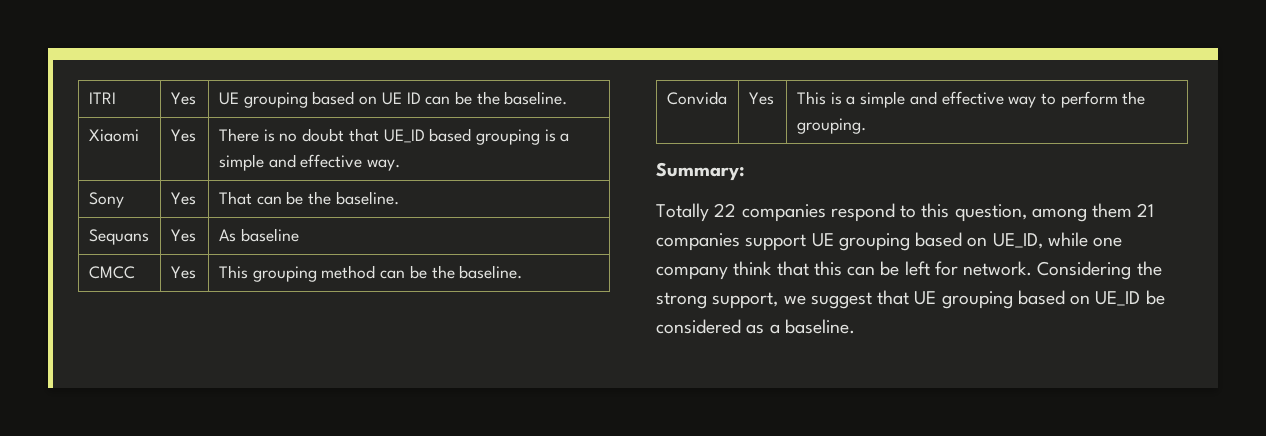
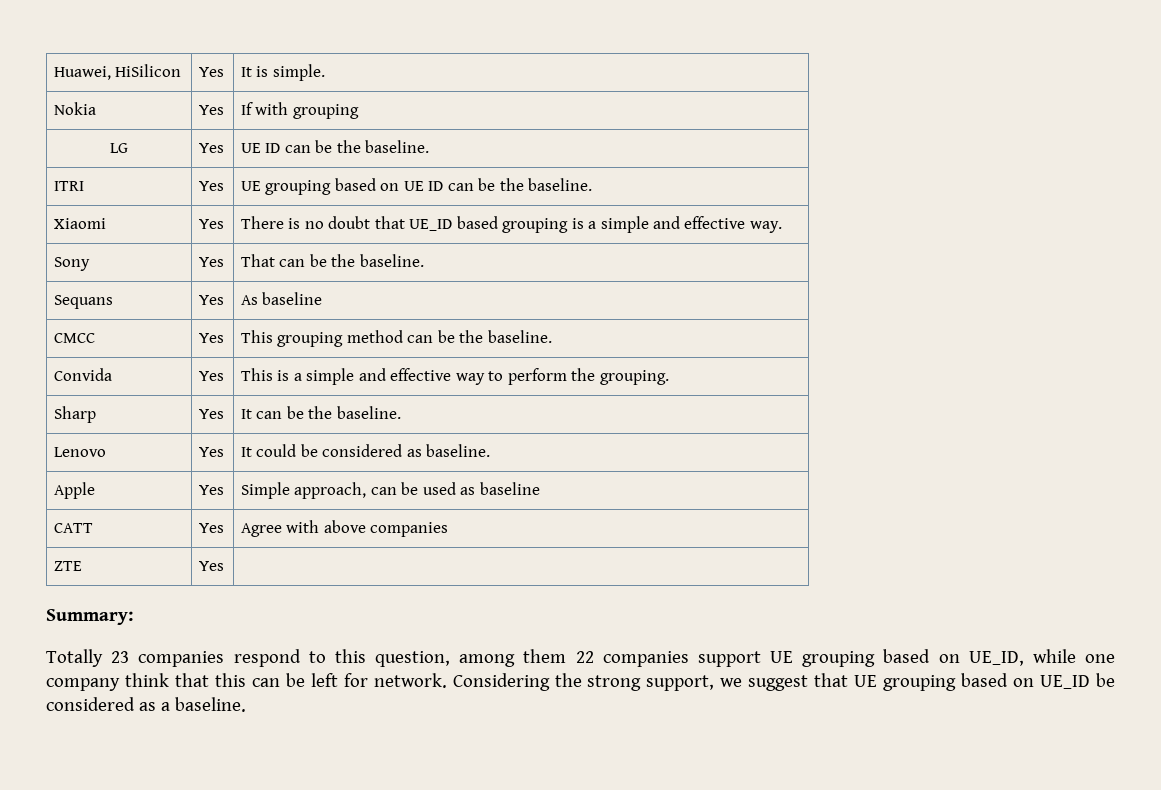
+ Huawei, HiSilicon | Yes | It is simple.
+ Nokia | Yes | If with grouping
+ LG | Yes | UE ID can be the baseline.
+ Sharp | Yes | It can be the baseline.
+ Lenovo | Yes | It could be considered as baseline.
+ Apple | Yes | Simple approach, can be used as baseline
+ CATT | Yes | Agree with above companies
+ ZTE | Yes |
- Totally 22 companies respond to this question, among them 21 companies support UE grouping based on UE_ID, while one company think that this can be left for network.
+ Totally 23 companies respond to this question, among them 22 companies support UE grouping based on UE_ID, while one company think that this can be left for network.

